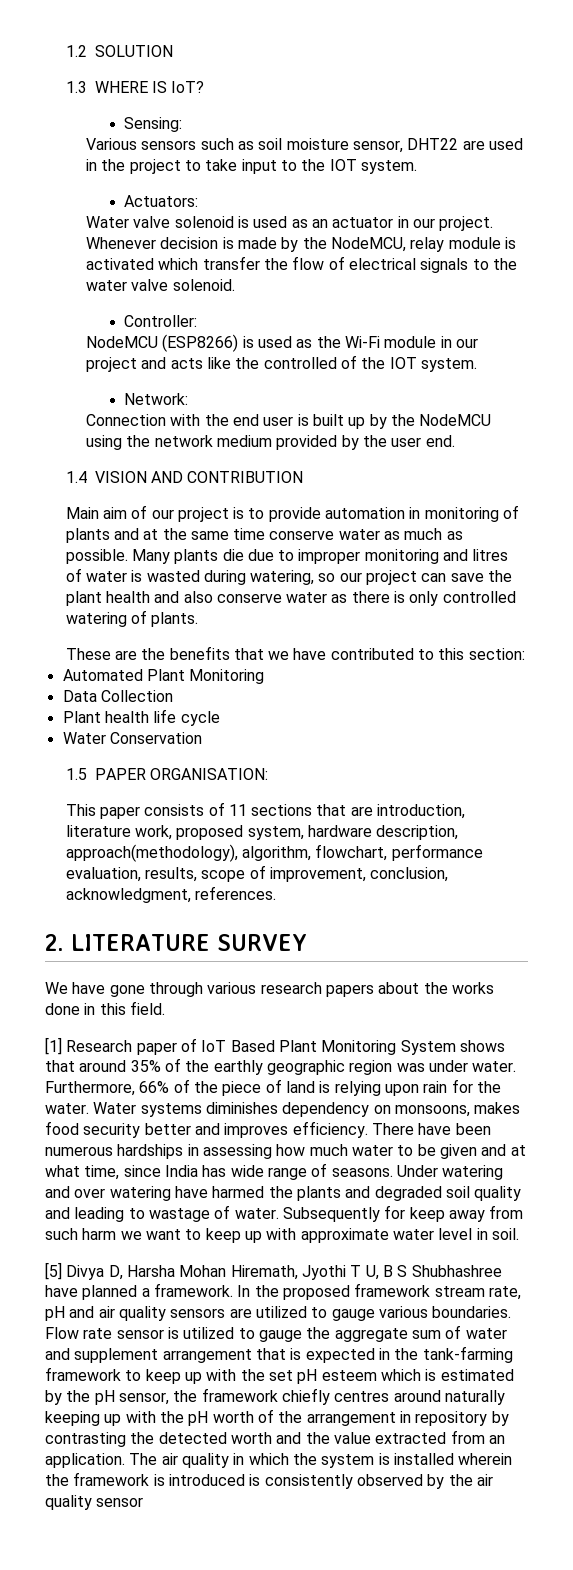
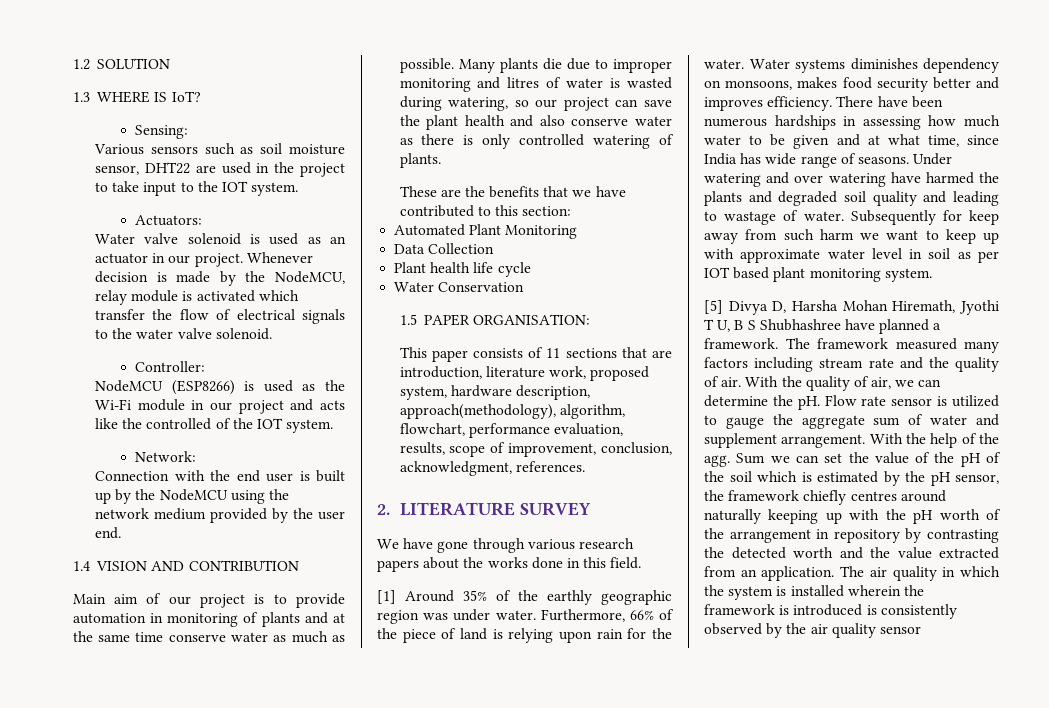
- [1] Research paper of IoT Based Plant Monitoring System shows that around 35% of the earthly geographic region was under water.
+ [1] Around 35% of the earthly geographic region was under water.
- Subsequently for keep away from such harm we want to keep up with approximate water level in soil.
+ Subsequently for keep away from such harm we want to keep up with approximate water level in soil as per IOT based plant monitoring system.
- In the proposed framework stream rate, pH and air quality sensors are utilized to gauge various boundaries.
+ The framework measured many factors including stream rate and the quality of air. With the quality of air, we can determine the pH.
- Flow rate sensor is utilized to gauge the aggregate sum of water and supplement arrangement that is expected in the tank-farming framework to keep up with the set pH esteem which is estimated by the pH sensor, the framework chiefly centres around naturally keeping up with the pH worth of the arrangement in repository by contrasting the detected worth and the value extracted from an application.
+ Flow rate sensor is utilized to gauge the aggregate sum of water and supplement arrangement. With the help of the agg. Sum we can set the value of the pH of the soil which is estimated by the pH sensor, the framework chiefly centres around naturally keeping up with the pH worth of the arrangement in repository by contrasting the detected worth and the value extracted from an application.

